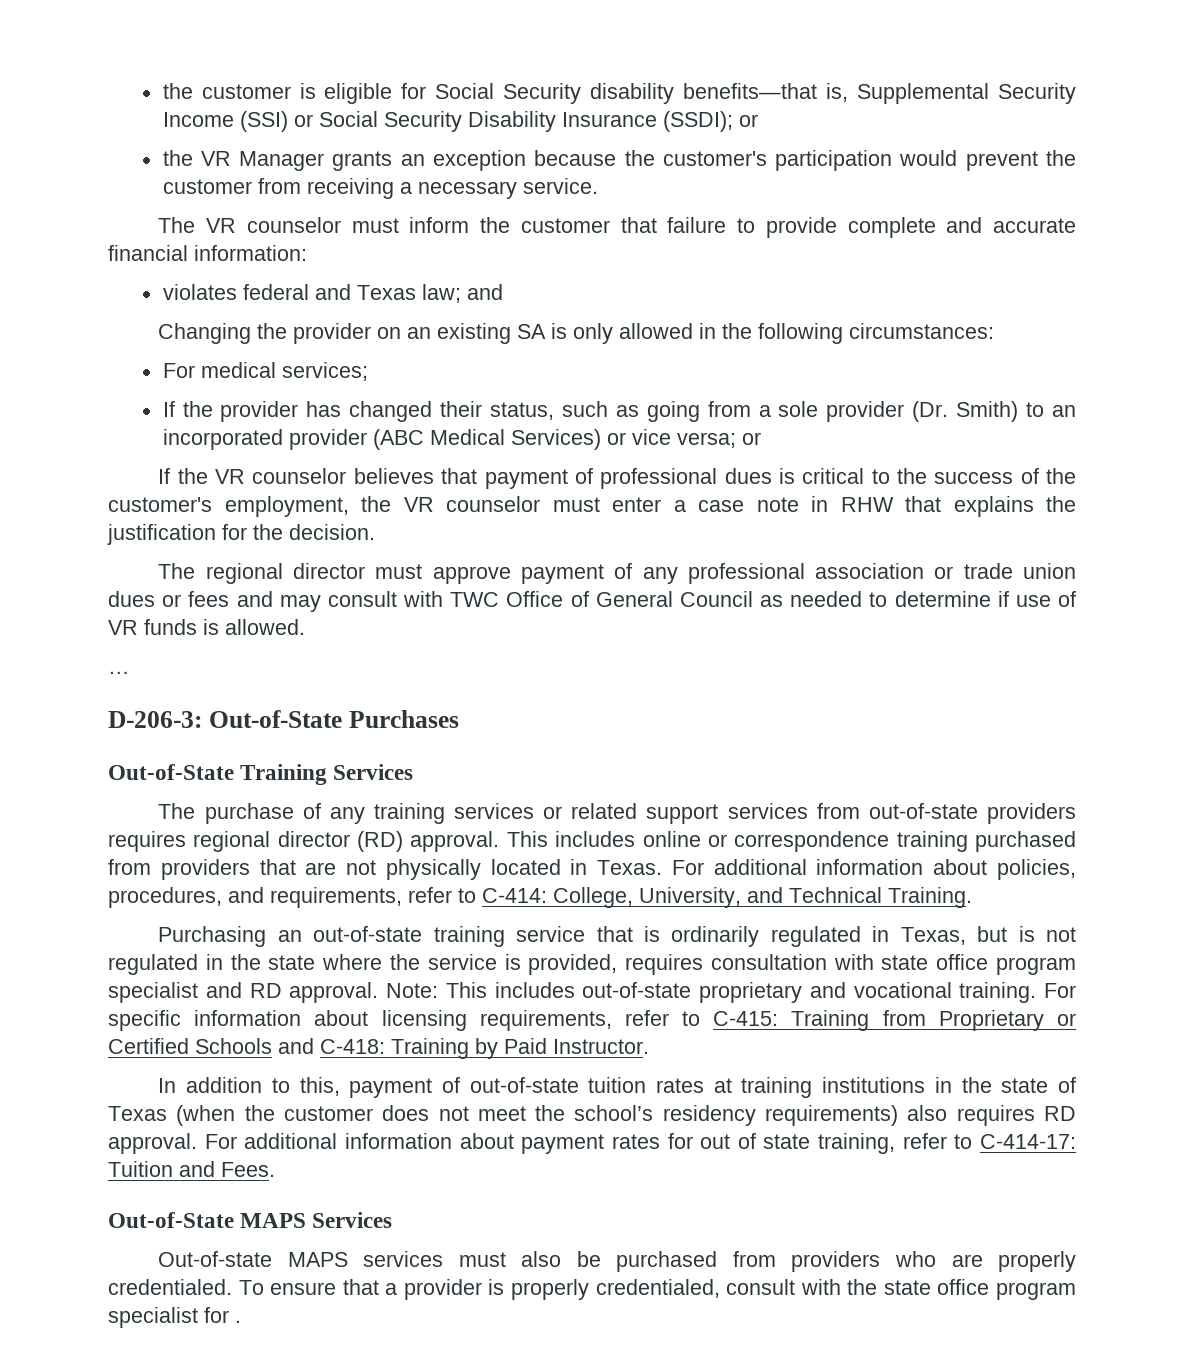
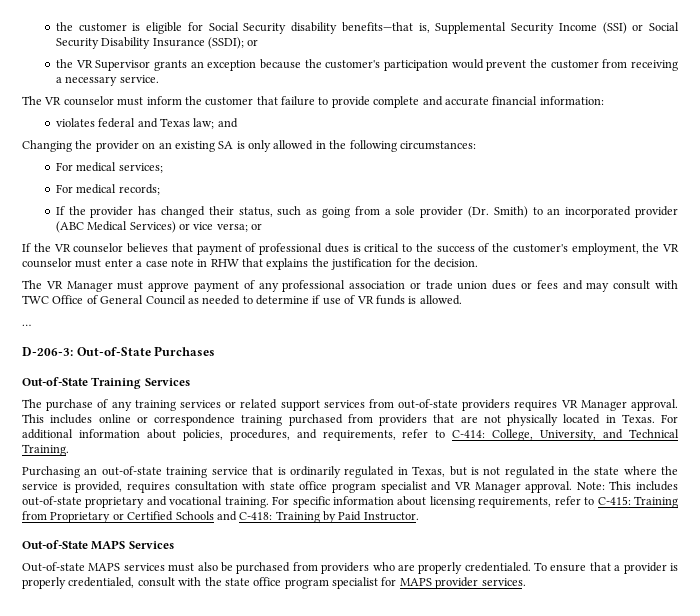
- the VR Manager grants an exception because the customer's participation would prevent the customer from receiving a necessary service.
+ the VR Supervisor grants an exception because the customer's participation would prevent the customer from receiving a necessary service.
+ For medical records;
- The regional director must approve payment of any professional association or trade union dues or fees and may consult with TWC Office of General Council as needed to determine if use of VR funds is allowed.
+ The VR Manager must approve payment of any professional association or trade union dues or fees and may consult with TWC Office of General Council as needed to determine if use of VR funds is allowed.
- The purchase of any training services or related support services from out-of-state providers requires regional director (RD) approval.
+ The purchase of any training services or related support services from out-of-state providers requires VR Manager approval.
- Purchasing an out-of-state training service that is ordinarily regulated in Texas, but is not regulated in the state where the service is provided, requires consultation with state office program specialist and RD approval.
+ Purchasing an out-of-state training service that is ordinarily regulated in Texas, but is not regulated in the state where the service is provided, requires consultation with state office program specialist and VR Manager approval.
- In addition to this, payment of out-of-state tuition rates at training institutions in the state of Texas (when the customer does not meet the school’s residency requirements) also requires RD approval. For additional information about payment rates for out of state training, refer to C-414-17: Tuition and Fees.
- To ensure that a provider is properly credentialed, consult with the state office program specialist for .
+ To ensure that a provider is properly credentialed, consult with the state office program specialist for MAPS provider services.

